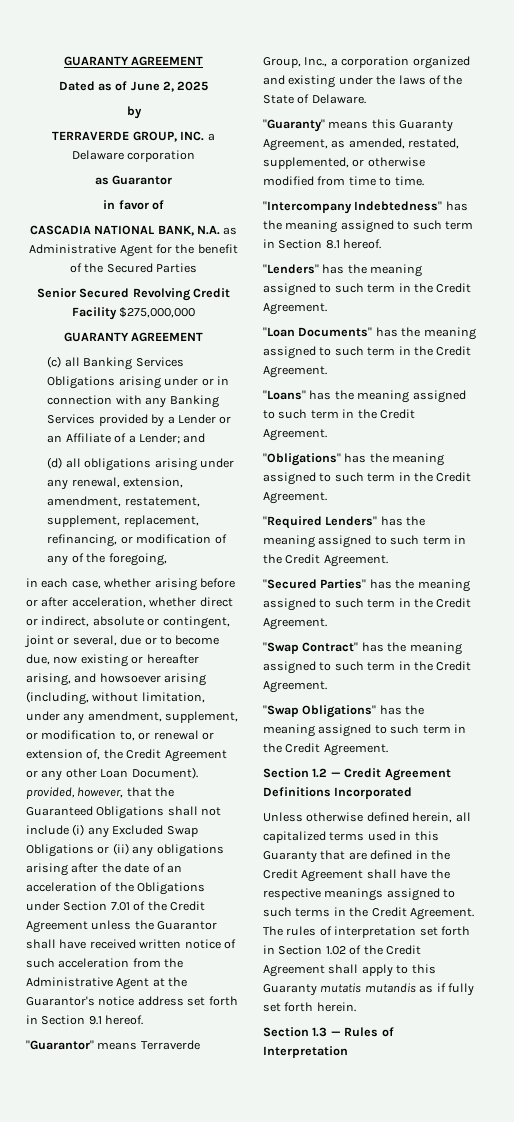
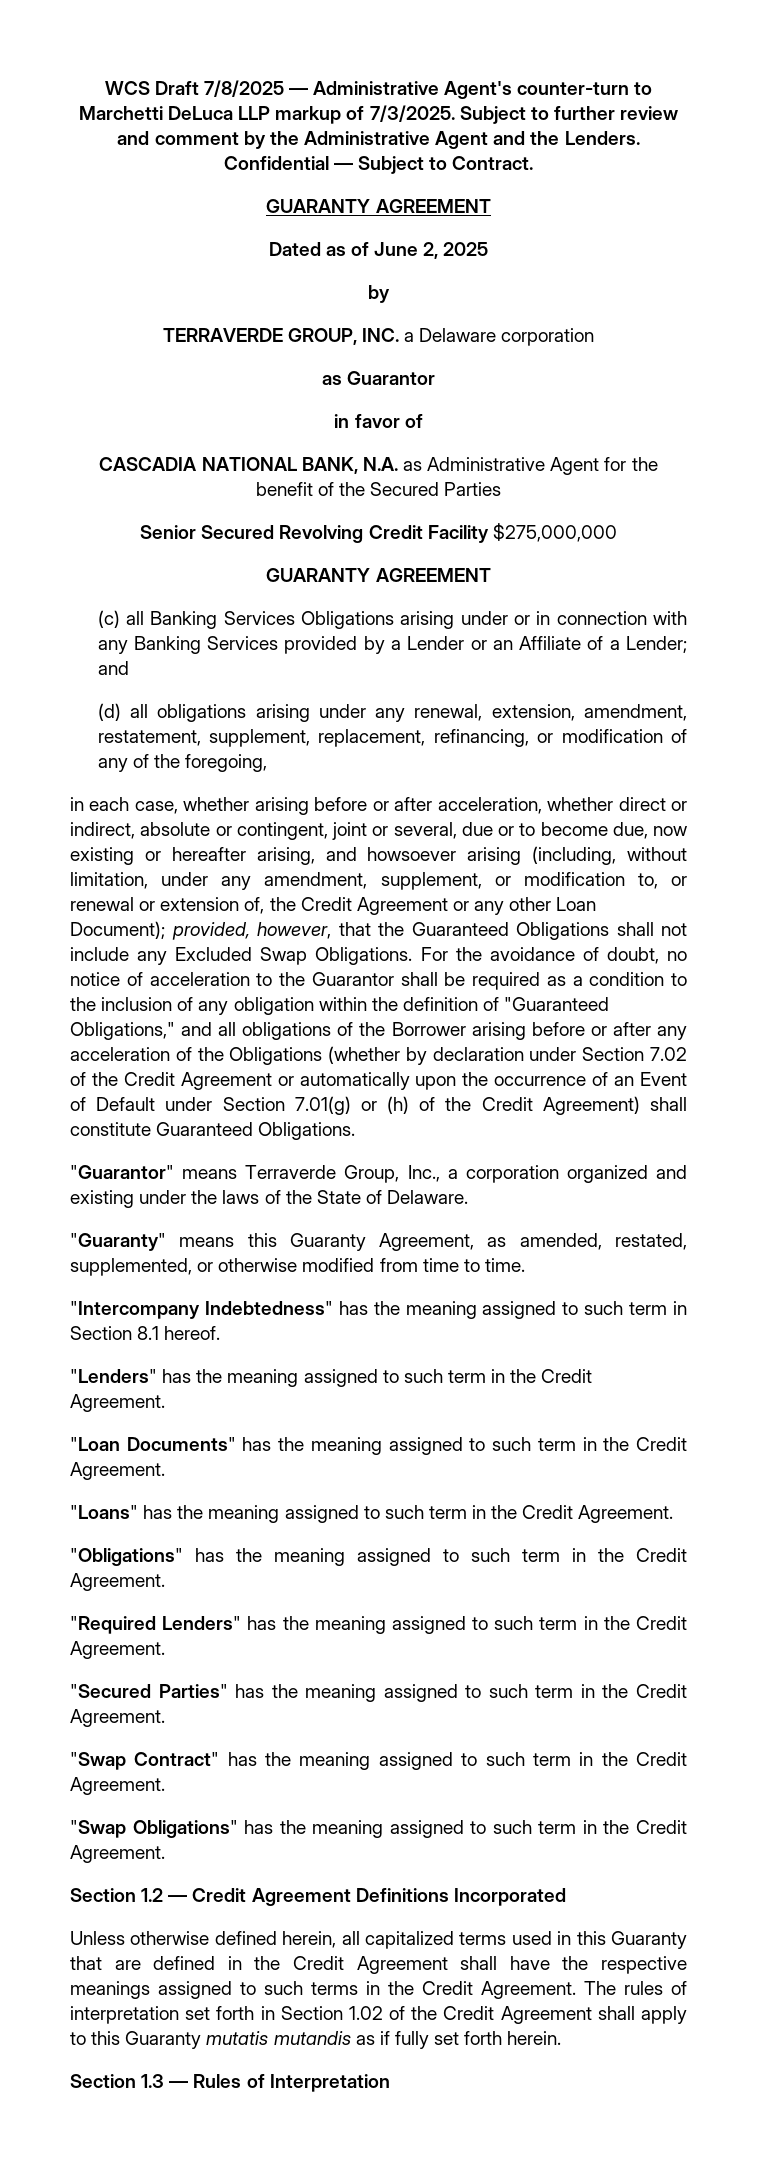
+ WCS Draft 7/8/2025 — Administrative Agent's counter-turn to Marchetti DeLuca LLP markup of 7/3/2025. Subject to further review and comment by the Administrative Agent and the Lenders. Confidential — Subject to Contract.
- in each case, whether arising before or after acceleration, whether direct or indirect, absolute or contingent, joint or several, due or to become due, now existing or hereafter arising, and howsoever arising (including, without limitation, under any amendment, supplement, or modification to, or renewal or extension of, the Credit Agreement or any other Loan Document). provided, however, that the Guaranteed Obligations shall not include (i) any Excluded Swap Obligations or (ii) any obligations arising after the date of an acceleration of the Obligations under Section 7.01 of the Credit Agreement unless the Guarantor shall have received written notice of such acceleration from the Administrative Agent at the Guarantor's notice address set forth in Section 9.1 hereof.
+ in each case, whether arising before or after acceleration, whether direct or indirect, absolute or contingent, joint or several, due or to become due, now existing or hereafter arising, and howsoever arising (including, without limitation, under any amendment, supplement, or modification to, or renewal or extension of, the Credit Agreement or any other Loan Document); provided, however, that the Guaranteed Obligations shall not include any Excluded Swap Obligations. For the avoidance of doubt, no notice of acceleration to the Guarantor shall be required as a condition to the inclusion of any obligation within the definition of "Guaranteed Obligations," and all obligations of the Borrower arising before or after any acceleration of the Obligations (whether by declaration under Section 7.02 of the Credit Agreement or automatically upon the occurrence of an Event of Default under Section 7.01(g) or (h) of the Credit Agreement) shall constitute Guaranteed Obligations.

